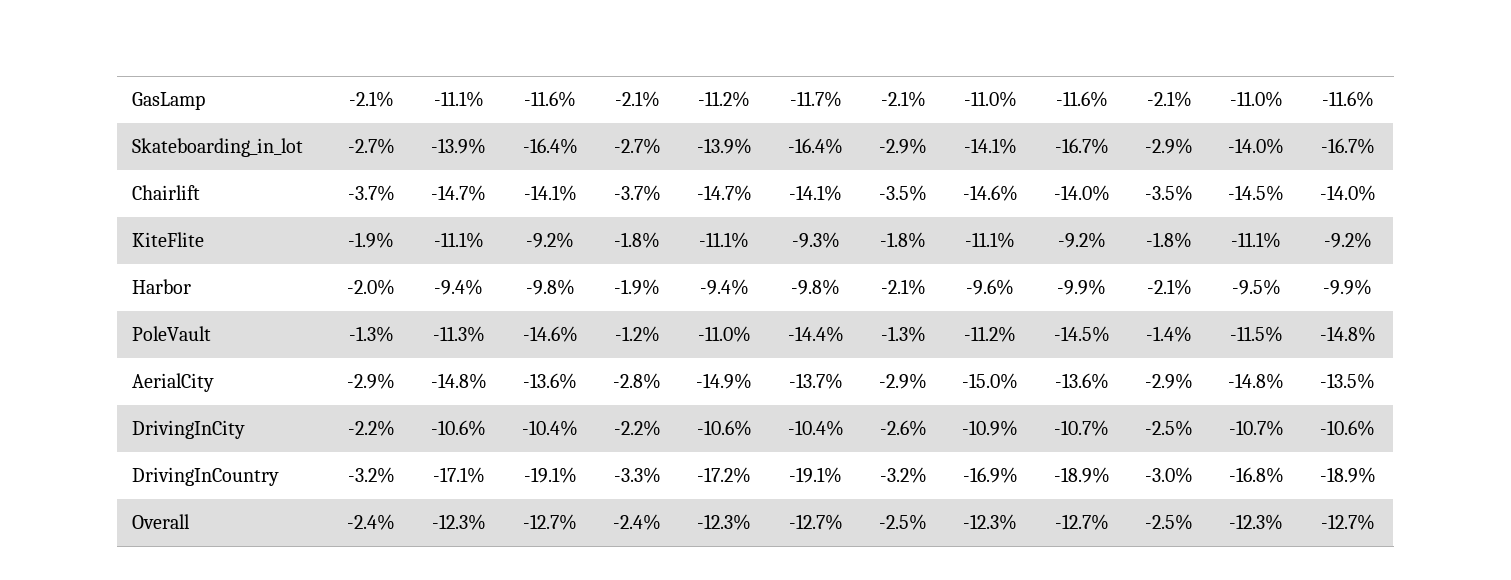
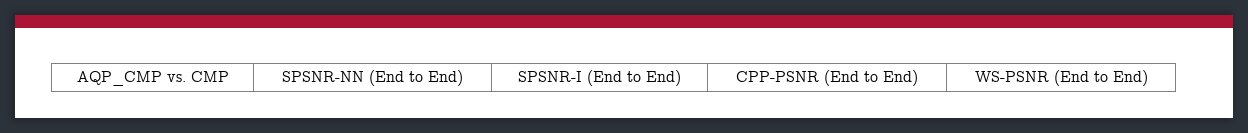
- GasLamp | -2.1% | -11.1% | -11.6% | -2.1% | -11.2% | -11.7% | -2.1% | -11.0% | -11.6% | -2.1% | -11.0% | -11.6%
- Skateboarding_in_lot | -2.7% | -13.9% | -16.4% | -2.7% | -13.9% | -16.4% | -2.9% | -14.1% | -16.7% | -2.9% | -14.0% | -16.7%
- Chairlift | -3.7% | -14.7% | -14.1% | -3.7% | -14.7% | -14.1% | -3.5% | -14.6% | -14.0% | -3.5% | -14.5% | -14.0%
- KiteFlite | -1.9% | -11.1% | -9.2% | -1.8% | -11.1% | -9.3% | -1.8% | -11.1% | -9.2% | -1.8% | -11.1% | -9.2%
- Harbor | -2.0% | -9.4% | -9.8% | -1.9% | -9.4% | -9.8% | -2.1% | -9.6% | -9.9% | -2.1% | -9.5% | -9.9%
- PoleVault | -1.3% | -11.3% | -14.6% | -1.2% | -11.0% | -14.4% | -1.3% | -11.2% | -14.5% | -1.4% | -11.5% | -14.8%
- AerialCity | -2.9% | -14.8% | -13.6% | -2.8% | -14.9% | -13.7% | -2.9% | -15.0% | -13.6% | -2.9% | -14.8% | -13.5%
- DrivingInCity | -2.2% | -10.6% | -10.4% | -2.2% | -10.6% | -10.4% | -2.6% | -10.9% | -10.7% | -2.5% | -10.7% | -10.6%
- DrivingInCountry | -3.2% | -17.1% | -19.1% | -3.3% | -17.2% | -19.1% | -3.2% | -16.9% | -18.9% | -3.0% | -16.8% | -18.9%
- Overall | -2.4% | -12.3% | -12.7% | -2.4% | -12.3% | -12.7% | -2.5% | -12.3% | -12.7% | -2.5% | -12.3% | -12.7%
+ AQP_CMP vs. CMP | SPSNR-NN (End to End) | SPSNR-I (End to End) | CPP-PSNR (End to End) | WS-PSNR (End to End)

